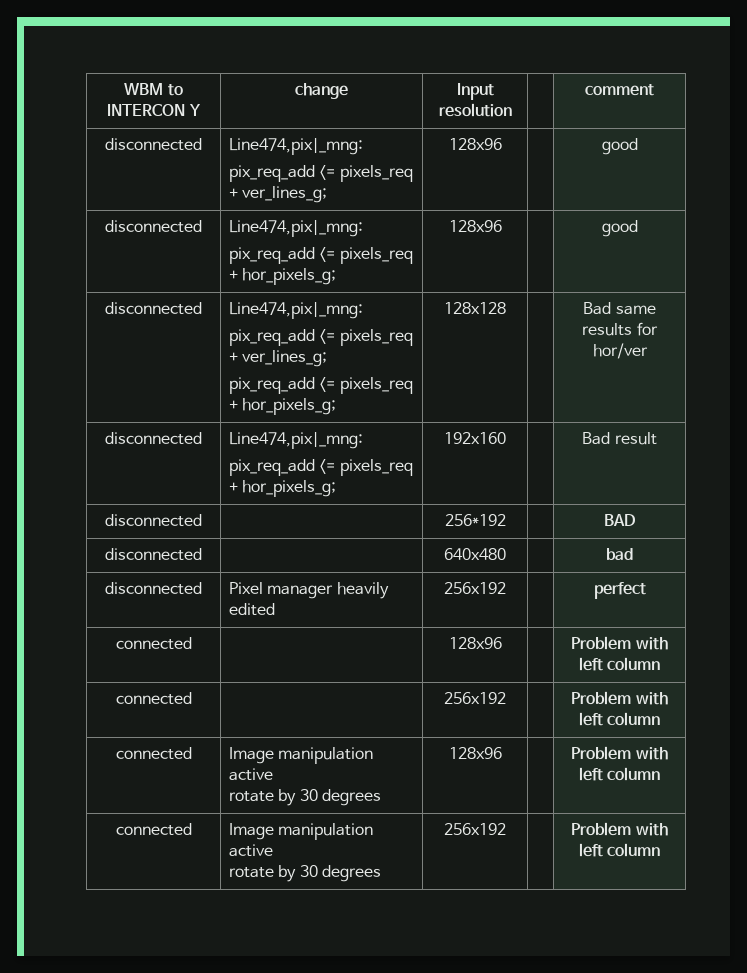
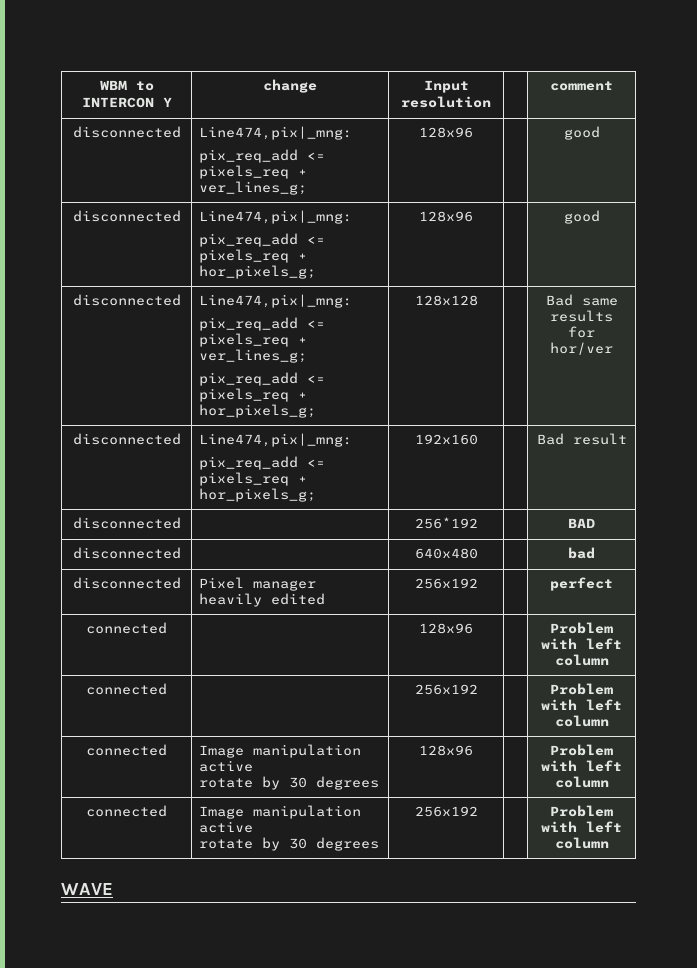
+ WAVE

